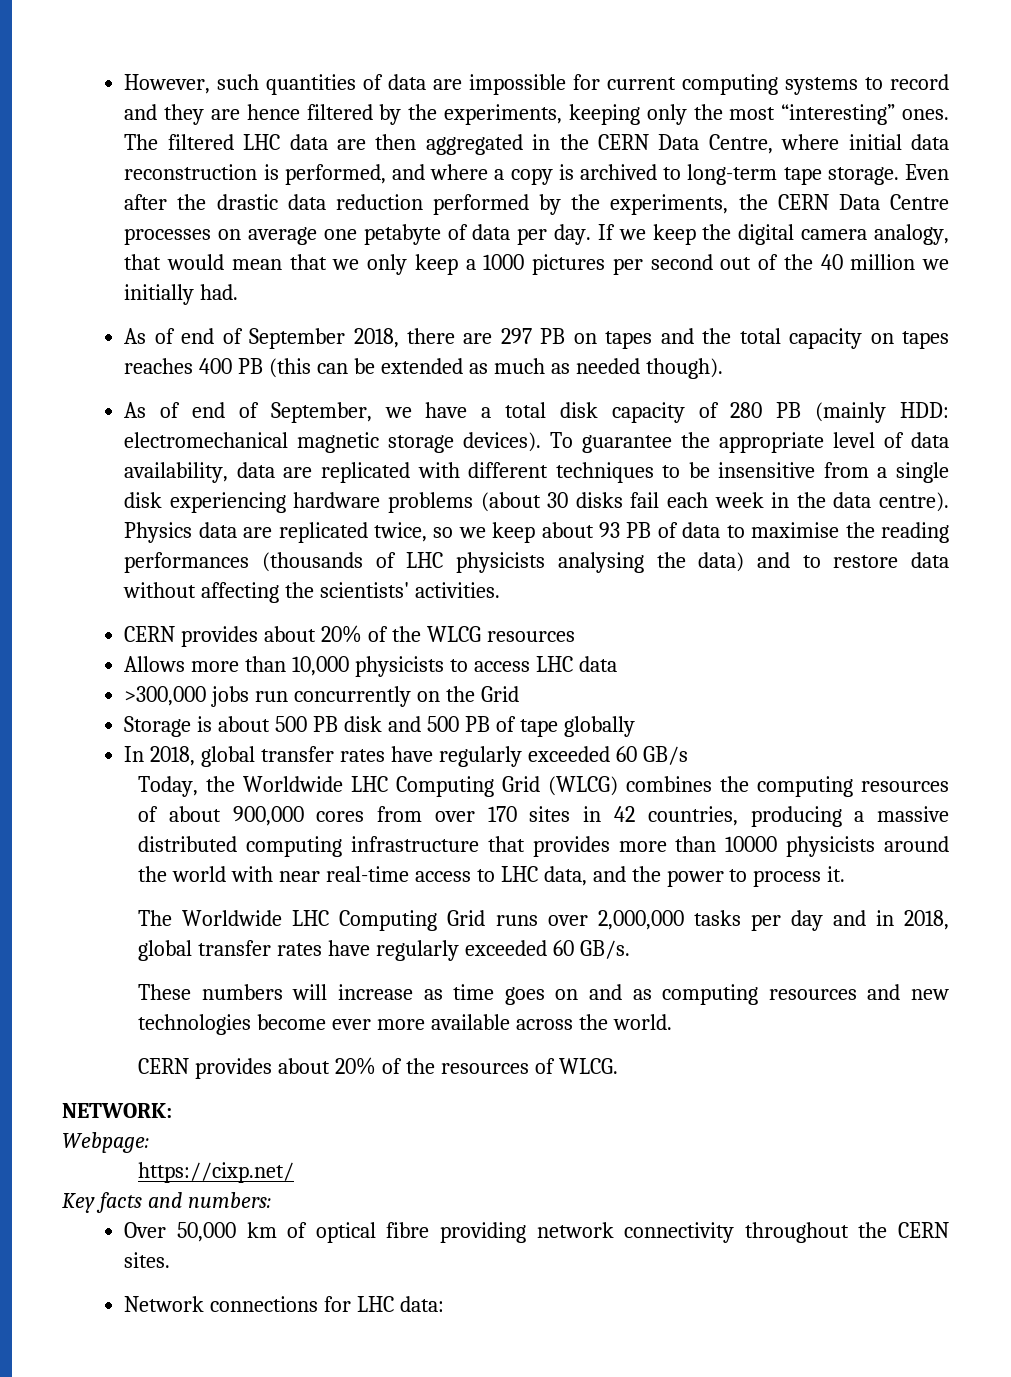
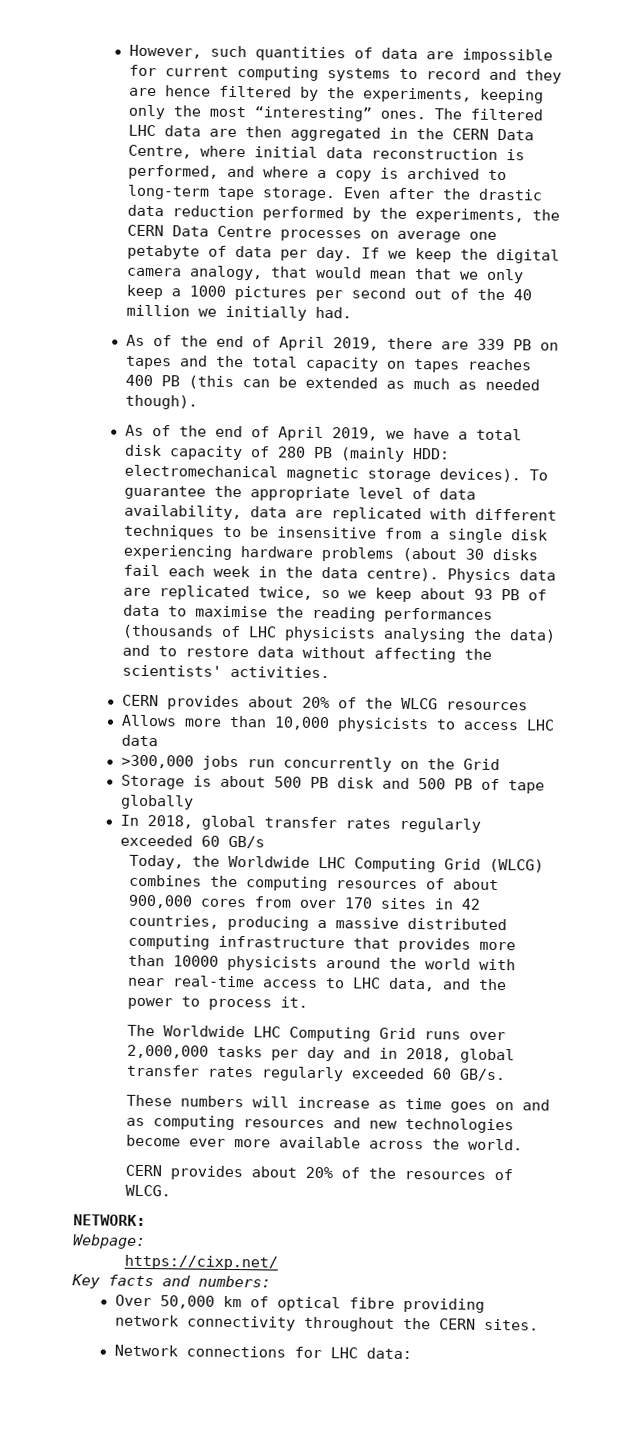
- As of end of September 2018, there are 297 PB on tapes and the total capacity on tapes reaches 400 PB (this can be extended as much as needed though).
+ As of the end of April 2019, there are 339 PB on tapes and the total capacity on tapes reaches 400 PB (this can be extended as much as needed though).
- As of end of September, we have a total disk capacity of 280 PB (mainly HDD: electromechanical magnetic storage devices).
+ As of the end of April 2019, we have a total disk capacity of 280 PB (mainly HDD: electromechanical magnetic storage devices).
- In 2018, global transfer rates have regularly exceeded 60 GB/s
+ In 2018, global transfer rates regularly exceeded 60 GB/s
- The Worldwide LHC Computing Grid runs over 2,000,000 tasks per day and in 2018, global transfer rates have regularly exceeded 60 GB/s.
+ The Worldwide LHC Computing Grid runs over 2,000,000 tasks per day and in 2018, global transfer rates regularly exceeded 60 GB/s.

